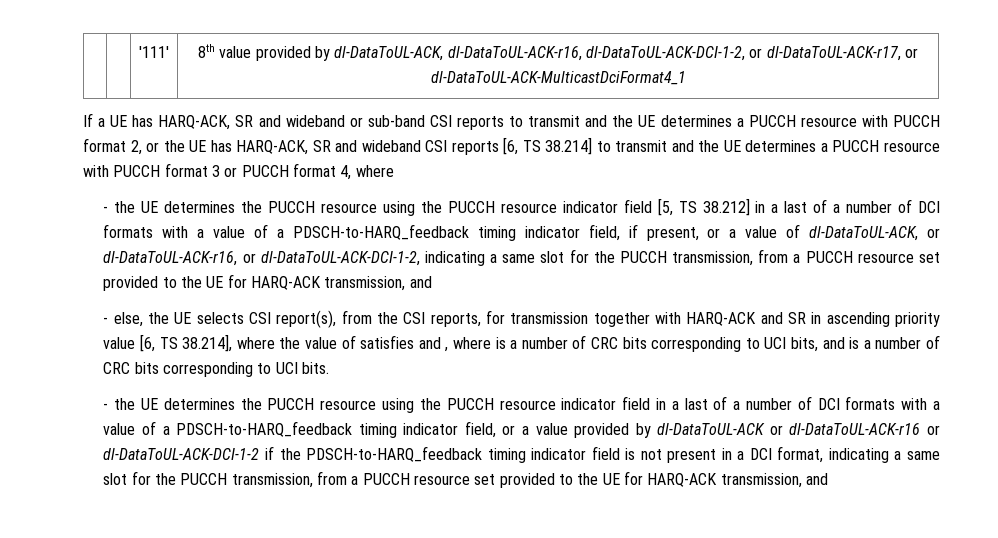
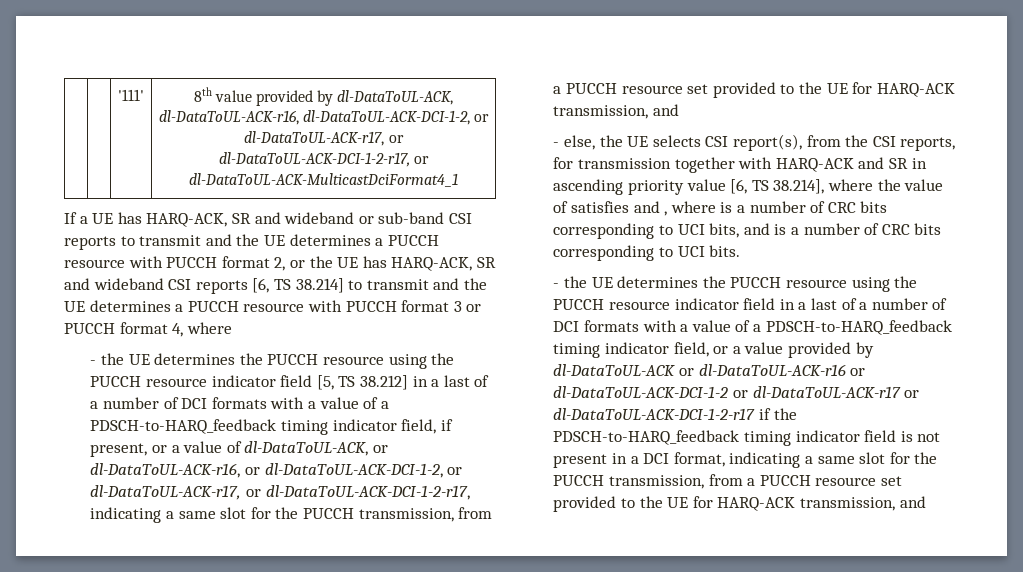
- | | '111' | 8th value provided by dl-DataToUL-ACK, dl-DataToUL-ACK-r16, dl-DataToUL-ACK-DCI-1-2, or dl-DataToUL-ACK-r17, or dl-DataToUL-ACK-MulticastDciFormat4_1
+ | | '111' | 8th value provided by dl-DataToUL-ACK, dl-DataToUL-ACK-r16, dl-DataToUL-ACK-DCI-1-2, or dl-DataToUL-ACK-r17, or dl-DataToUL-ACK-DCI-1-2-r17, or dl-DataToUL-ACK-MulticastDciFormat4_1
- - the UE determines the PUCCH resource using the PUCCH resource indicator field [5, TS 38.212] in a last of a number of DCI formats with a value of a PDSCH-to-HARQ_feedback timing indicator field, if present, or a value of dl-DataToUL-ACK, or dl-DataToUL-ACK-r16, or dl-DataToUL-ACK-DCI-1-2, indicating a same slot for the PUCCH transmission, from a PUCCH resource set provided to the UE for HARQ-ACK transmission, and
+ - the UE determines the PUCCH resource using the PUCCH resource indicator field [5, TS 38.212] in a last of a number of DCI formats with a value of a PDSCH-to-HARQ_feedback timing indicator field, if present, or a value of dl-DataToUL-ACK, or dl-DataToUL-ACK-r16, or dl-DataToUL-ACK-DCI-1-2, or dl-DataToUL-ACK-r17, or dl-DataToUL-ACK-DCI-1-2-r17, indicating a same slot for the PUCCH transmission, from a PUCCH resource set provided to the UE for HARQ-ACK transmission, and
- - the UE determines the PUCCH resource using the PUCCH resource indicator field in a last of a number of DCI formats with a value of a PDSCH-to-HARQ_feedback timing indicator field, or a value provided by dl-DataToUL-ACK or dl-DataToUL-ACK-r16 or dl-DataToUL-ACK-DCI-1-2 if the PDSCH-to-HARQ_feedback timing indicator field is not present in a DCI format, indicating a same slot for the PUCCH transmission, from a PUCCH resource set provided to the UE for HARQ-ACK transmission, and
+ - the UE determines the PUCCH resource using the PUCCH resource indicator field in a last of a number of DCI formats with a value of a PDSCH-to-HARQ_feedback timing indicator field, or a value provided by dl-DataToUL-ACK or dl-DataToUL-ACK-r16 or dl-DataToUL-ACK-DCI-1-2 or dl-DataToUL-ACK-r17 or dl-DataToUL-ACK-DCI-1-2-r17 if the PDSCH-to-HARQ_feedback timing indicator field is not present in a DCI format, indicating a same slot for the PUCCH transmission, from a PUCCH resource set provided to the UE for HARQ-ACK transmission, and

